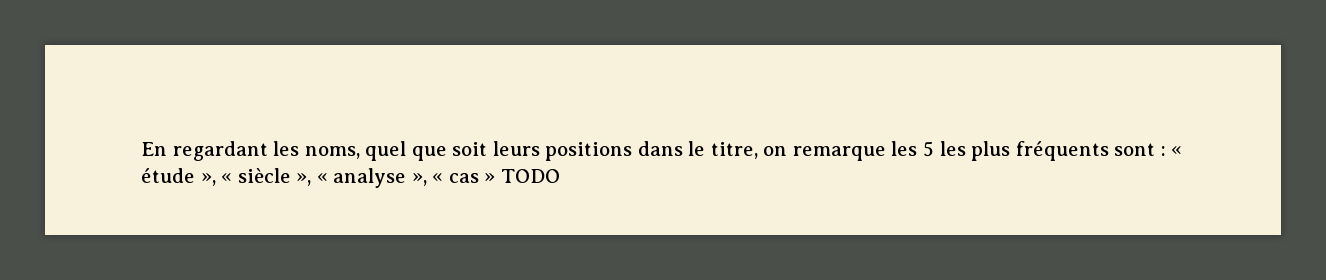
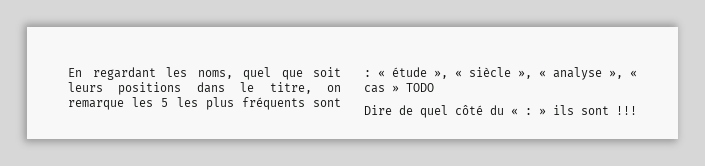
+ Dire de quel côté du « : » ils sont !!!

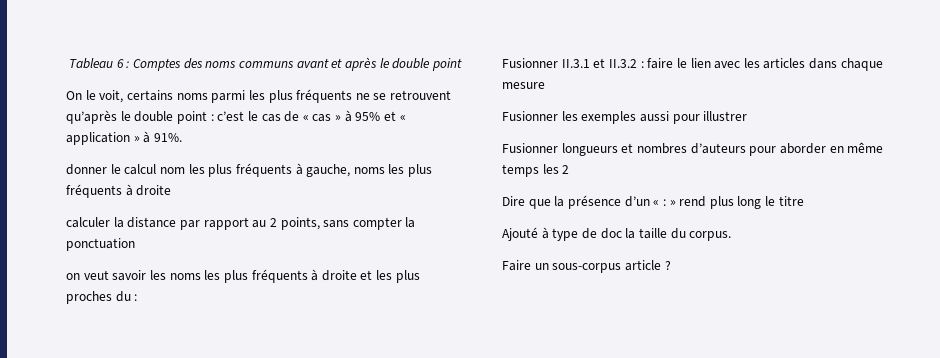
- En regardant les noms, quel que soit leurs positions dans le titre, on remarque les 5 les plus fréquents sont : « étude », « siècle », « analyse », « cas » TODO
- Dire de quel côté du « : » ils sont !!!
+ Tableau 6 : Comptes des noms communs avant et après le double point
+ On le voit, certains noms parmi les plus fréquents ne se retrouvent qu’après le double point : c’est le cas de « cas » à 95% et « application » à 91%.
+ donner le calcul nom les plus fréquents à gauche, noms les plus fréquents à droite
+ calculer la distance par rapport au 2 points, sans compter la ponctuation
+ on veut savoir les noms les plus fréquents à droite et les plus proches du :
+ Fusionner II.3.1 et II.3.2 : faire le lien avec les articles dans chaque mesure
+ Fusionner les exemples aussi pour illustrer
+ Fusionner longueurs et nombres d’auteurs pour aborder en même temps les 2
+ Dire que la présence d’un « : » rend plus long le titre
+ Ajouté à type de doc la taille du corpus.
+ Faire un sous-corpus article ?

